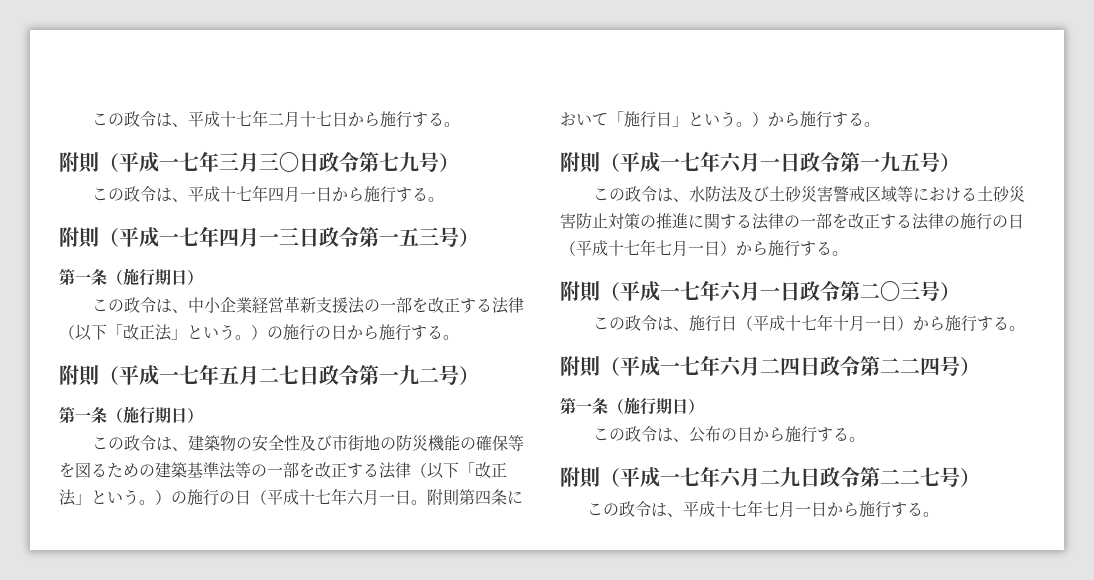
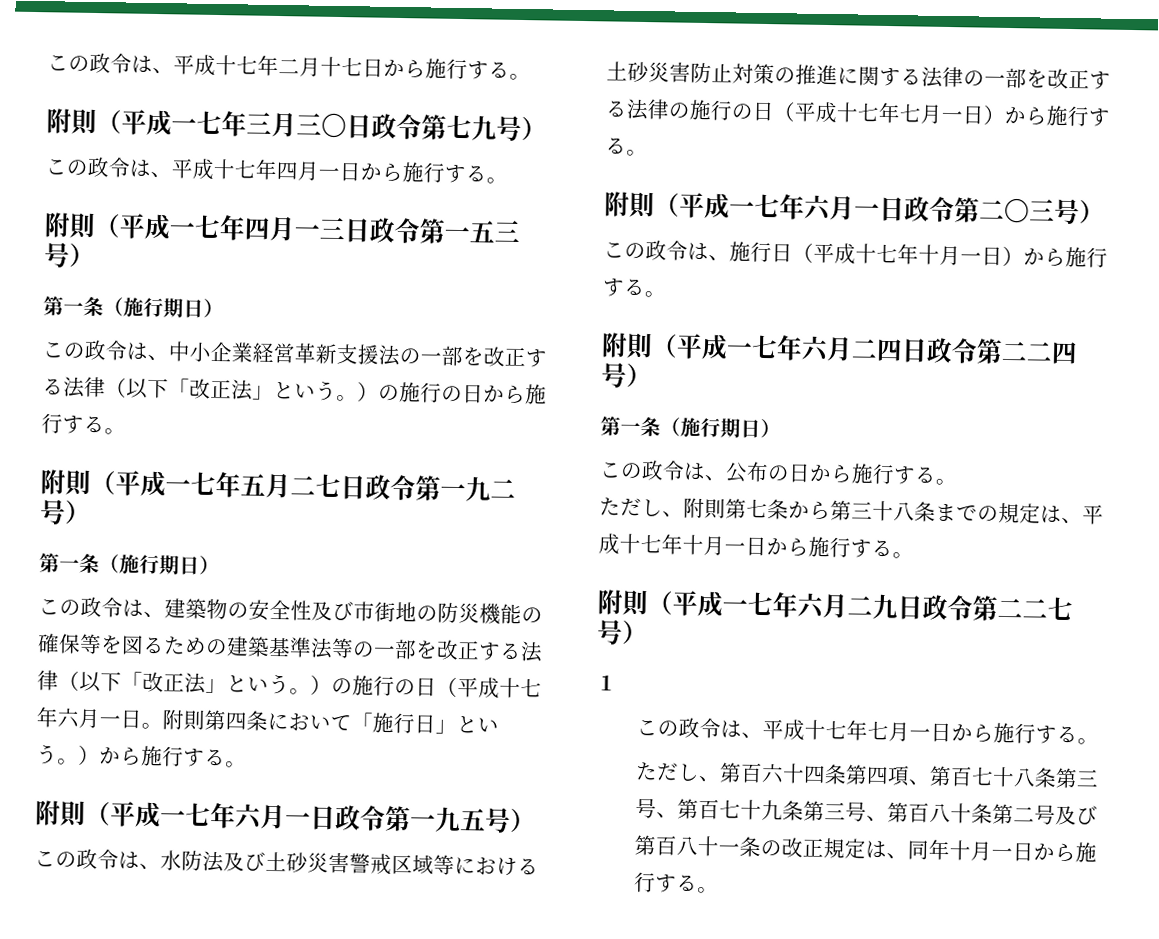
+ ただし、附則第七条から第三十八条までの規定は、平成十七年十月一日から施行する。
+ １
+ ただし、第百六十四条第四項、第百七十八条第三号、第百七十九条第三号、第百八十条第二号及び第百八十一条の改正規定は、同年十月一日から施行する。

